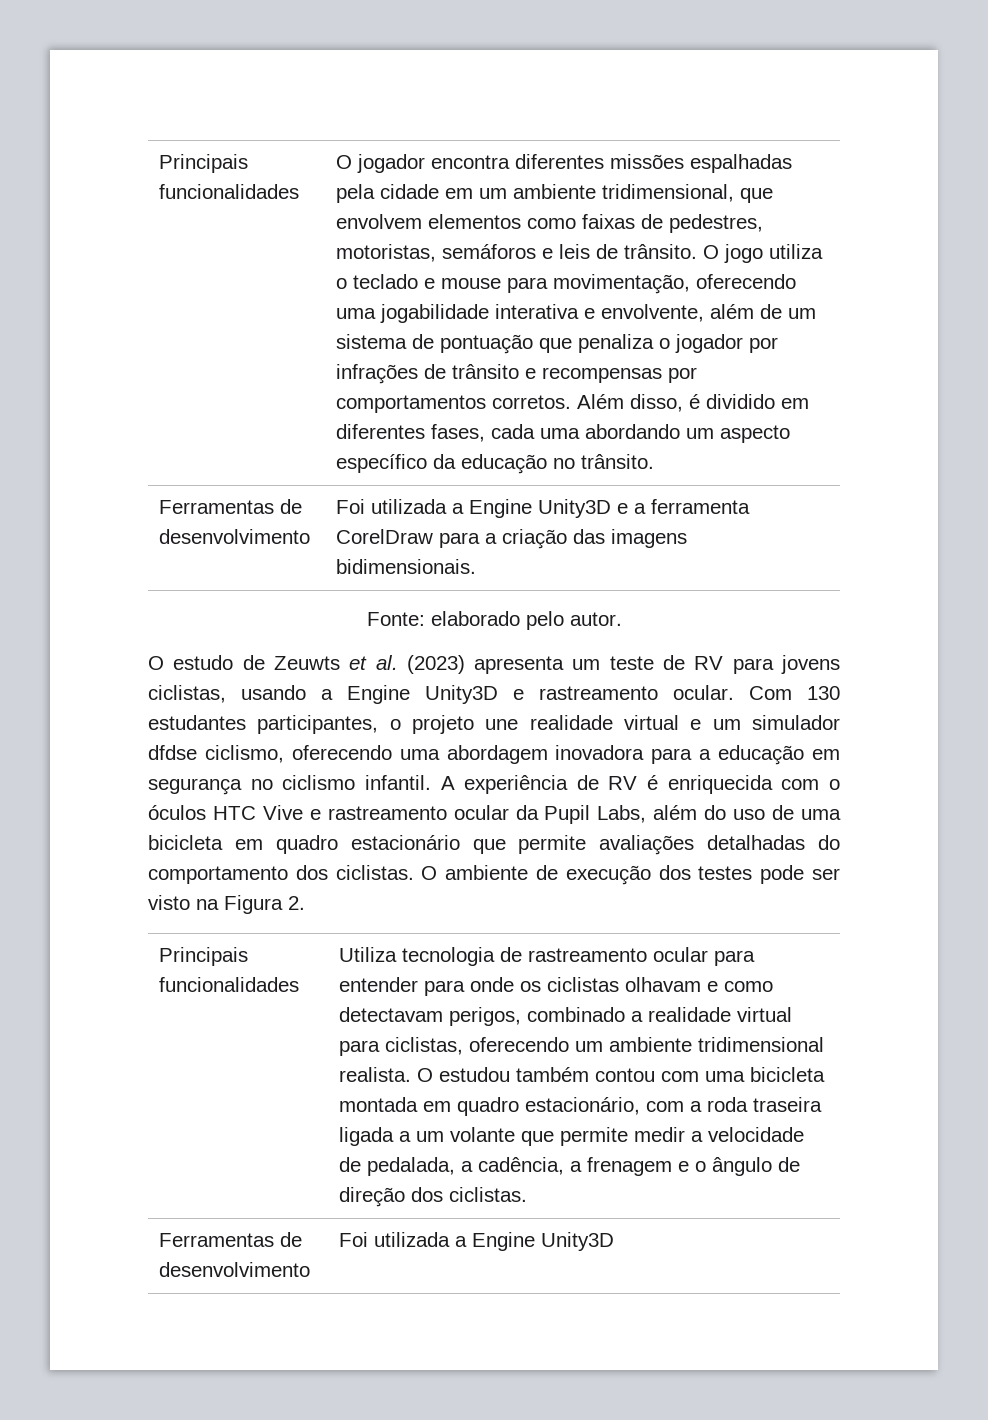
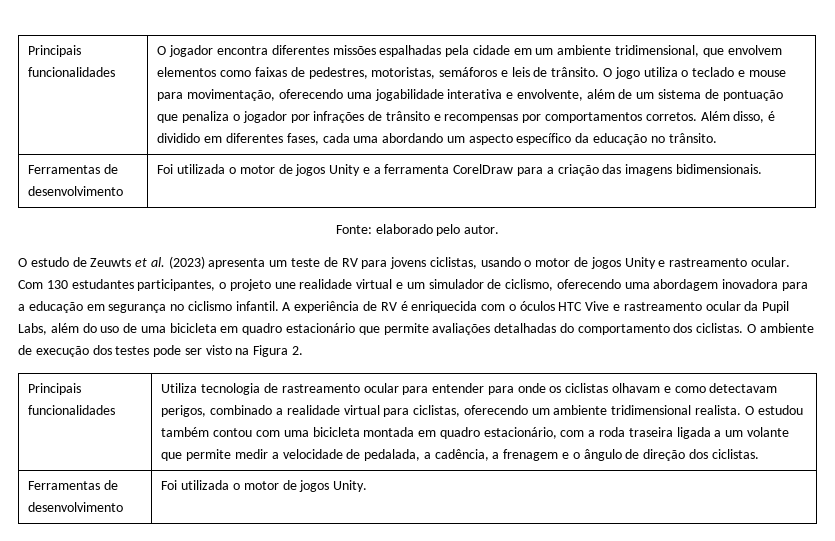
- Ferramentas de desenvolvimento | Foi utilizada a Engine Unity3D e a ferramenta CorelDraw para a criação das imagens bidimensionais.
+ Ferramentas de desenvolvimento | Foi utilizada o motor de jogos Unity e a ferramenta CorelDraw para a criação das imagens bidimensionais.
- O estudo de Zeuwts et al. (2023) apresenta um teste de RV para jovens ciclistas, usando a Engine Unity3D e rastreamento ocular.
+ O estudo de Zeuwts et al. (2023) apresenta um teste de RV para jovens ciclistas, usando o motor de jogos Unity e rastreamento ocular.
- Com 130 estudantes participantes, o projeto une realidade virtual e um simulador dfdse ciclismo, oferecendo uma abordagem inovadora para a educação em segurança no ciclismo infantil.
+ Com 130 estudantes participantes, o projeto une realidade virtual e um simulador de ciclismo, oferecendo uma abordagem inovadora para a educação em segurança no ciclismo infantil.
  O estudou também contou com uma bicicleta montada em quadro estacionário, com a roda traseira ligada a um volante que permite medir a velocidade de pedalada, a cadência, a frenagem e o ângulo de direção dos ciclistas.
- Ferramentas de desenvolvimento | Foi utilizada a Engine Unity3D
+ Ferramentas de desenvolvimento | Foi utilizada o motor de jogos Unity.

